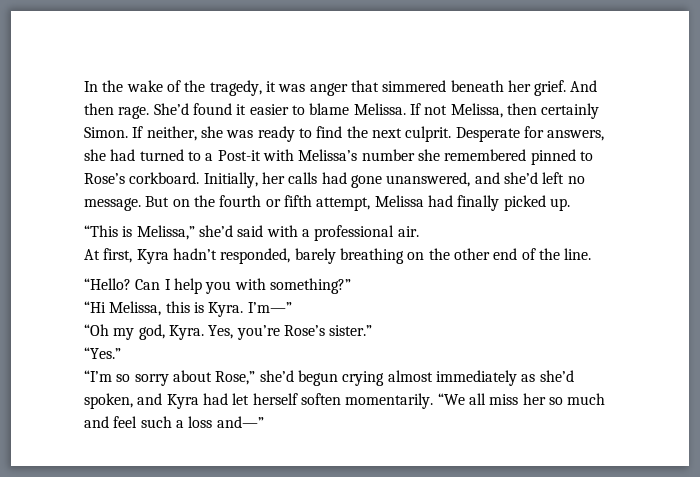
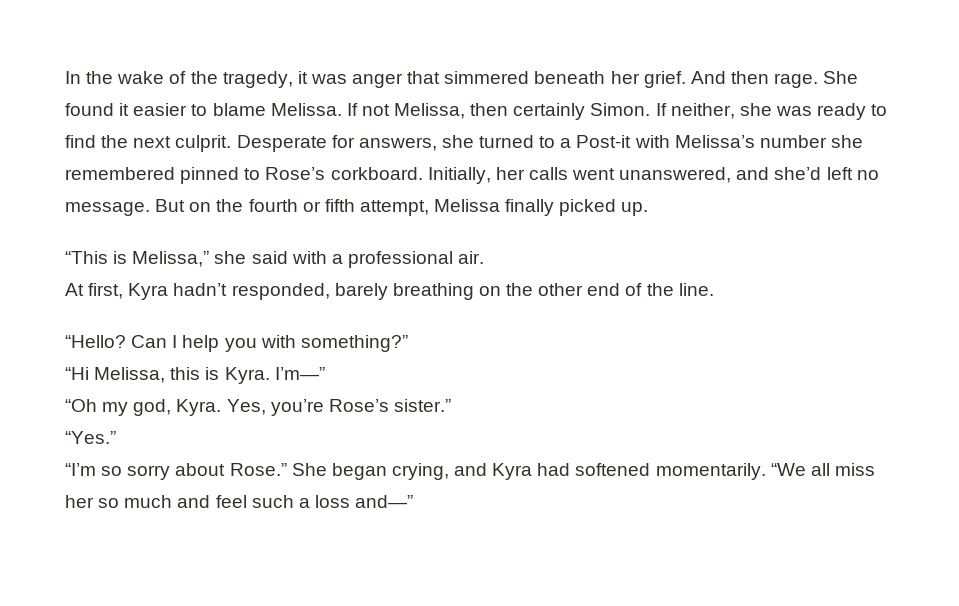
- She’d found it easier to blame Melissa.
+ She found it easier to blame Melissa.
- Desperate for answers, she had turned to a Post-it with Melissa’s number she remembered pinned to Rose’s corkboard.
+ Desperate for answers, she turned to a Post-it with Melissa’s number she remembered pinned to Rose’s corkboard.
- Initially, her calls had gone unanswered, and she’d left no message.
+ Initially, her calls went unanswered, and she’d left no message.
- But on the fourth or fifth attempt, Melissa had finally picked up.
+ But on the fourth or fifth attempt, Melissa finally picked up.
- “This is Melissa,” she’d said with a professional air.
+ “This is Melissa,” she said with a professional air.
- “I’m so sorry about Rose,” she’d begun crying almost immediately as she’d spoken, and Kyra had let herself soften momentarily.
+ “I’m so sorry about Rose.” She began crying, and Kyra had softened momentarily.

